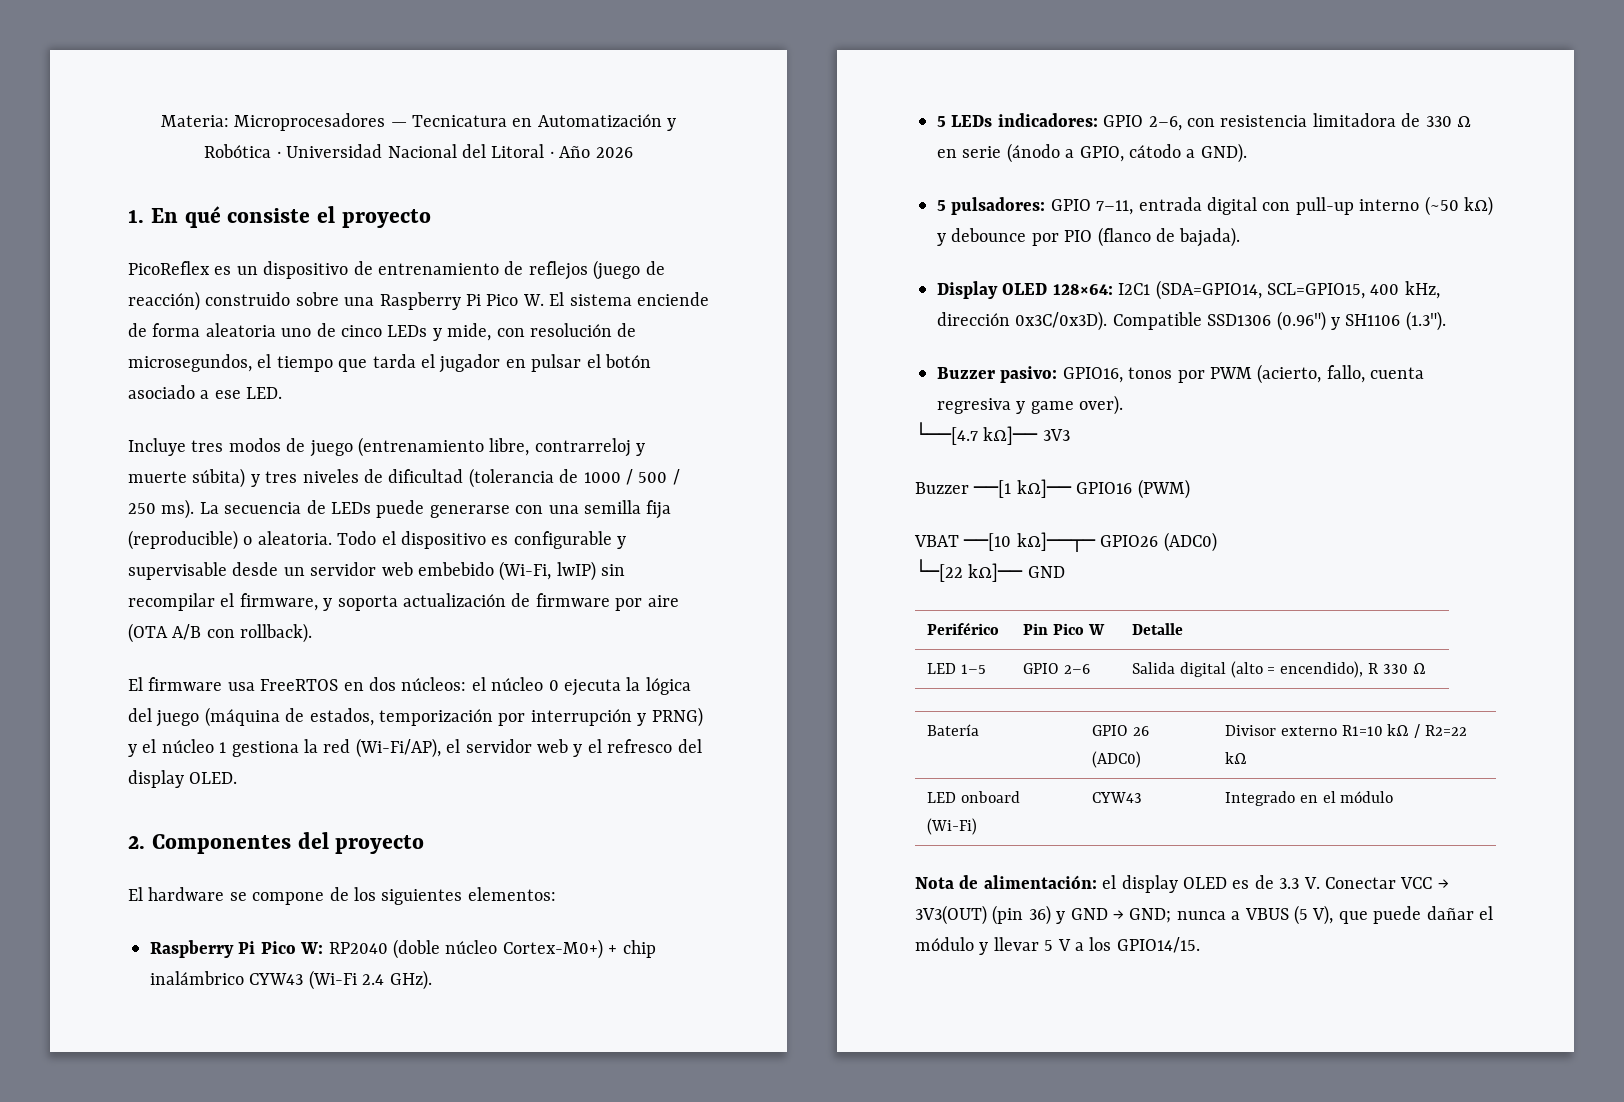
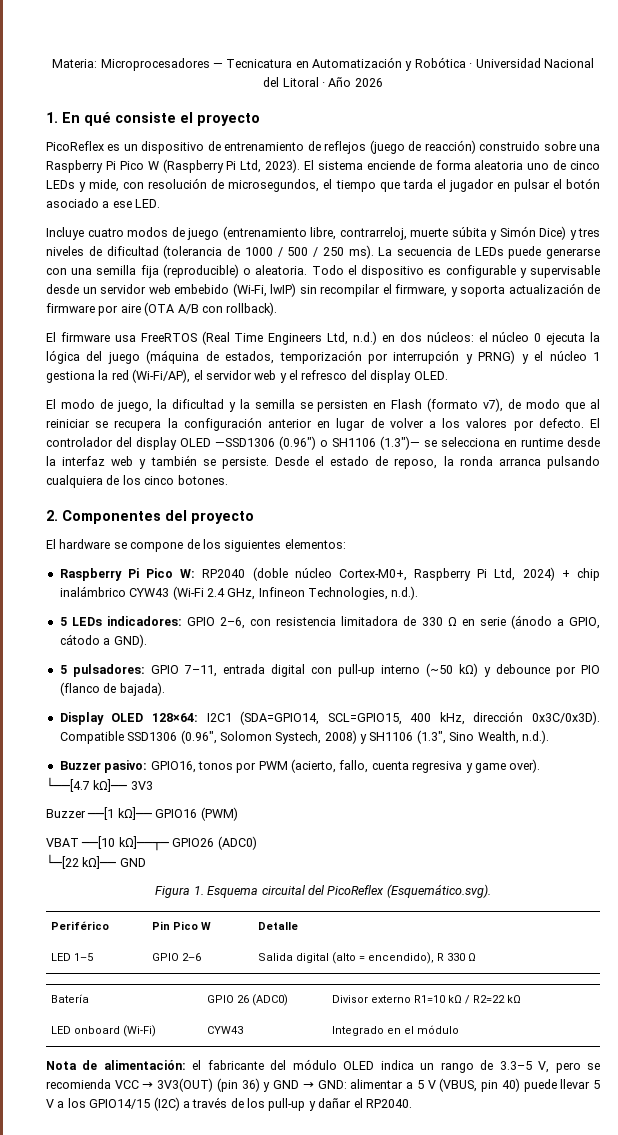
- PicoReflex es un dispositivo de entrenamiento de reflejos (juego de reacción) construido sobre una Raspberry Pi Pico W. El sistema enciende de forma aleatoria uno de cinco LEDs y mide, con resolución de microsegundos, el tiempo que tarda el jugador en pulsar el botón asociado a ese LED.
+ PicoReflex es un dispositivo de entrenamiento de reflejos (juego de reacción) construido sobre una Raspberry Pi Pico W (Raspberry Pi Ltd, 2023). El sistema enciende de forma aleatoria uno de cinco LEDs y mide, con resolución de microsegundos, el tiempo que tarda el jugador en pulsar el botón asociado a ese LED.
- Incluye tres modos de juego (entrenamiento libre, contrarreloj y muerte súbita) y tres niveles de dificultad (tolerancia de 1000 / 500 / 250 ms).
+ Incluye cuatro modos de juego (entrenamiento libre, contrarreloj, muerte súbita y Simón Dice) y tres niveles de dificultad (tolerancia de 1000 / 500 / 250 ms).
- El firmware usa FreeRTOS en dos núcleos: el núcleo 0 ejecuta la lógica del juego (máquina de estados, temporización por interrupción y PRNG) y el núcleo 1 gestiona la red (Wi-Fi/AP), el servidor web y el refresco del display OLED.
+ El firmware usa FreeRTOS (Real Time Engineers Ltd, n.d.) en dos núcleos: el núcleo 0 ejecuta la lógica del juego (máquina de estados, temporización por interrupción y PRNG) y el núcleo 1 gestiona la red (Wi-Fi/AP), el servidor web y el refresco del display OLED.
+ El modo de juego, la dificultad y la semilla se persisten en Flash (formato v7), de modo que al reiniciar se recupera la configuración anterior en lugar de volver a los valores por defecto. El controlador del display OLED —SSD1306 (0.96") o SH1106 (1.3")— se selecciona en runtime desde la interfaz web y también se persiste. Desde el estado de reposo, la ronda arranca pulsando cualquiera de los cinco botones.
- Raspberry Pi Pico W: RP2040 (doble núcleo Cortex-M0+) + chip inalámbrico CYW43 (Wi-Fi 2.4 GHz).
+ Raspberry Pi Pico W: RP2040 (doble núcleo Cortex-M0+, Raspberry Pi Ltd, 2024) + chip inalámbrico CYW43 (Wi-Fi 2.4 GHz, Infineon Technologies, n.d.).
- Compatible SSD1306 (0.96") y SH1106 (1.3").
+ Compatible SSD1306 (0.96", Solomon Systech, 2008) y SH1106 (1.3", Sino Wealth, n.d.).
+ Figura 1. Esquema circuital del PicoReflex (Esquemático.svg).
- Nota de alimentación: el display OLED es de 3.3 V. Conectar VCC → 3V3(OUT) (pin 36) y GND → GND; nunca a VBUS (5 V), que puede dañar el módulo y llevar 5 V a los GPIO14/15.
+ Nota de alimentación: el fabricante del módulo OLED indica un rango de 3.3–5 V, pero se recomienda VCC → 3V3(OUT) (pin 36) y GND → GND: alimentar a 5 V (VBUS, pin 40) puede llevar 5 V a los GPIO14/15 (I2C) a través de los pull-up y dañar el RP2040.

